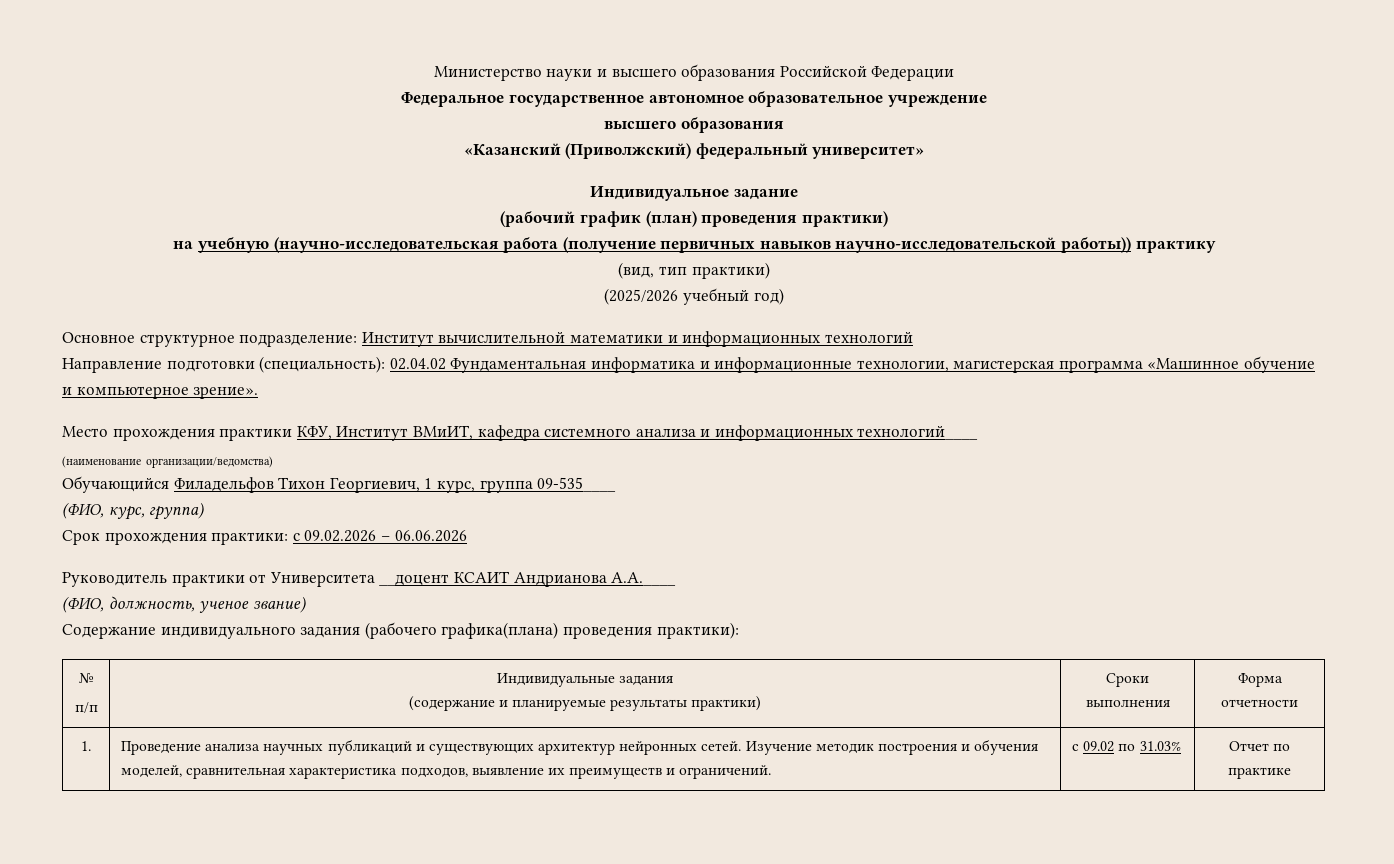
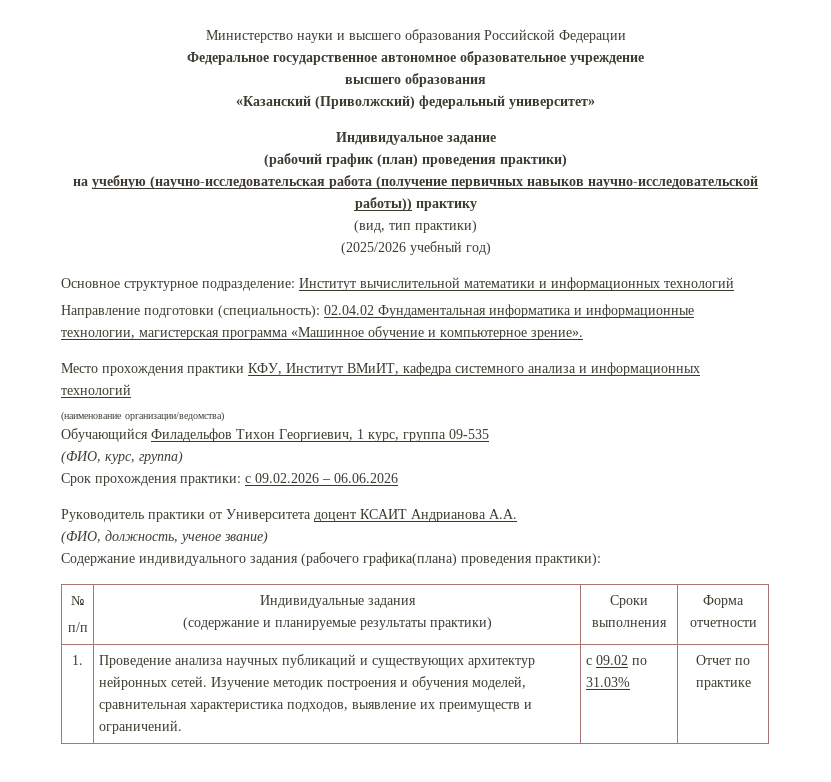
- Место прохождения практики КФУ, Институт ВМиИТ, кафедра системного анализа и информационных технологий____
+ Место прохождения практики КФУ, Институт ВМиИТ, кафедра системного анализа и информационных технологий
- Обучающийся Филадельфов Тихон Георгиевич, 1 курс, группа 09-535____
+ Обучающийся Филадельфов Тихон Георгиевич, 1 курс, группа 09-535
- Руководитель практики от Университета __доцент КСАИТ Андрианова А.А.____
+ Руководитель практики от Университета доцент КСАИТ Андрианова А.А.

